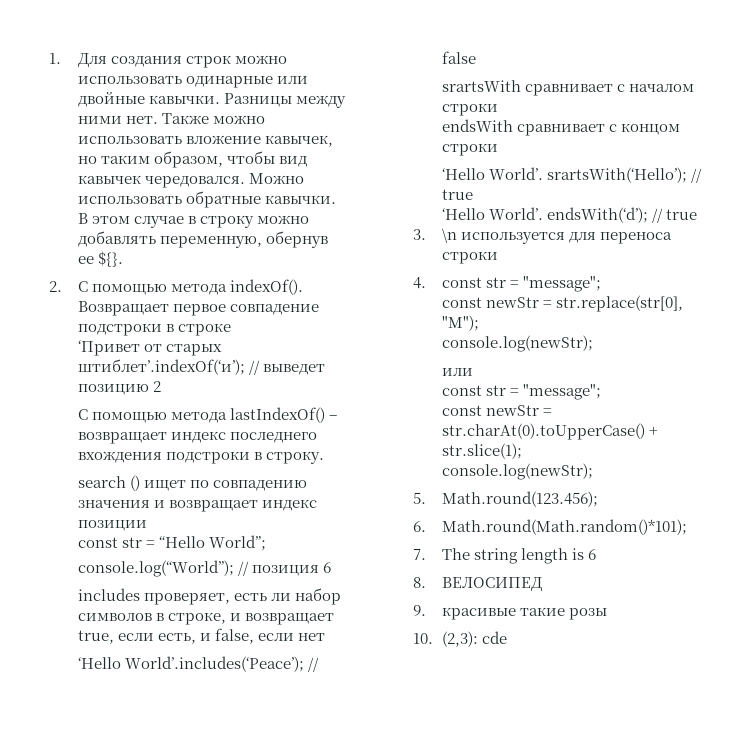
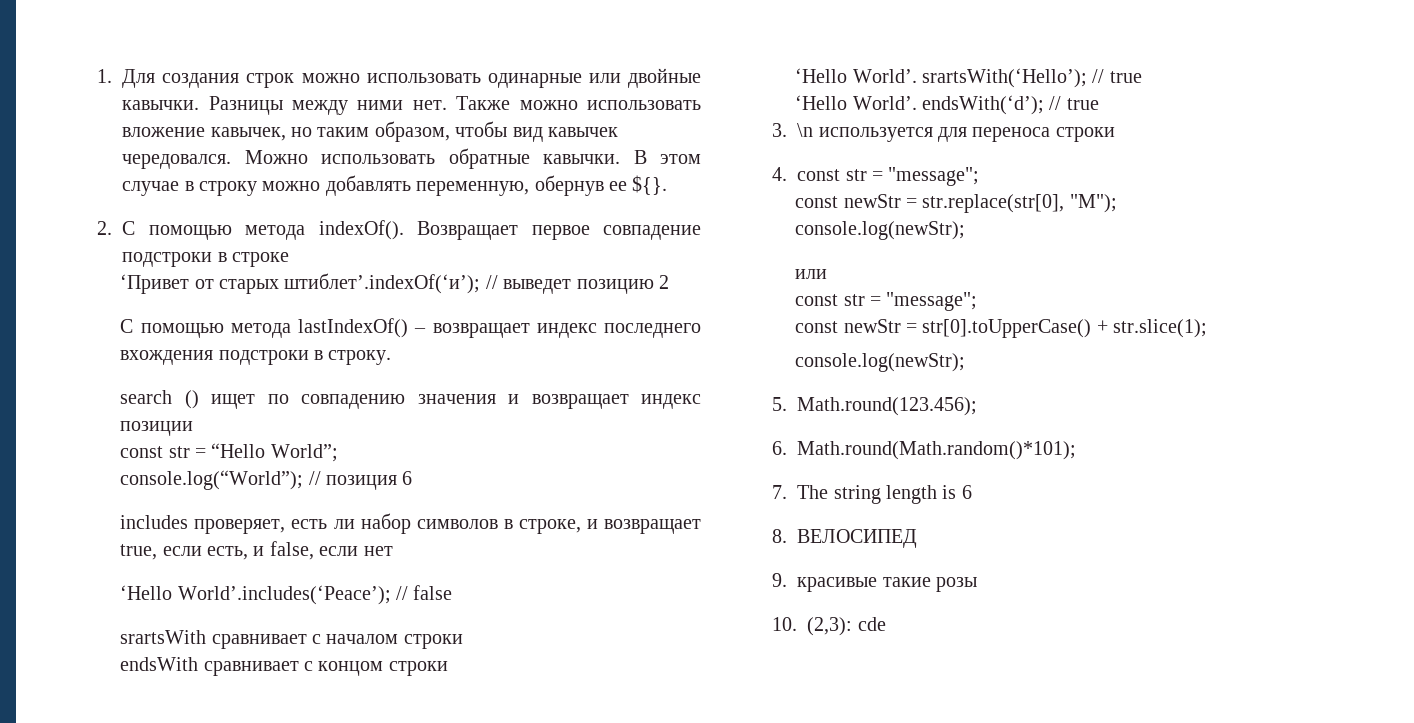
- const newStr = str.charAt(0).toUpperCase() + str.slice(1);
+ const newStr = str[0].toUpperCase() + str.slice(1);

